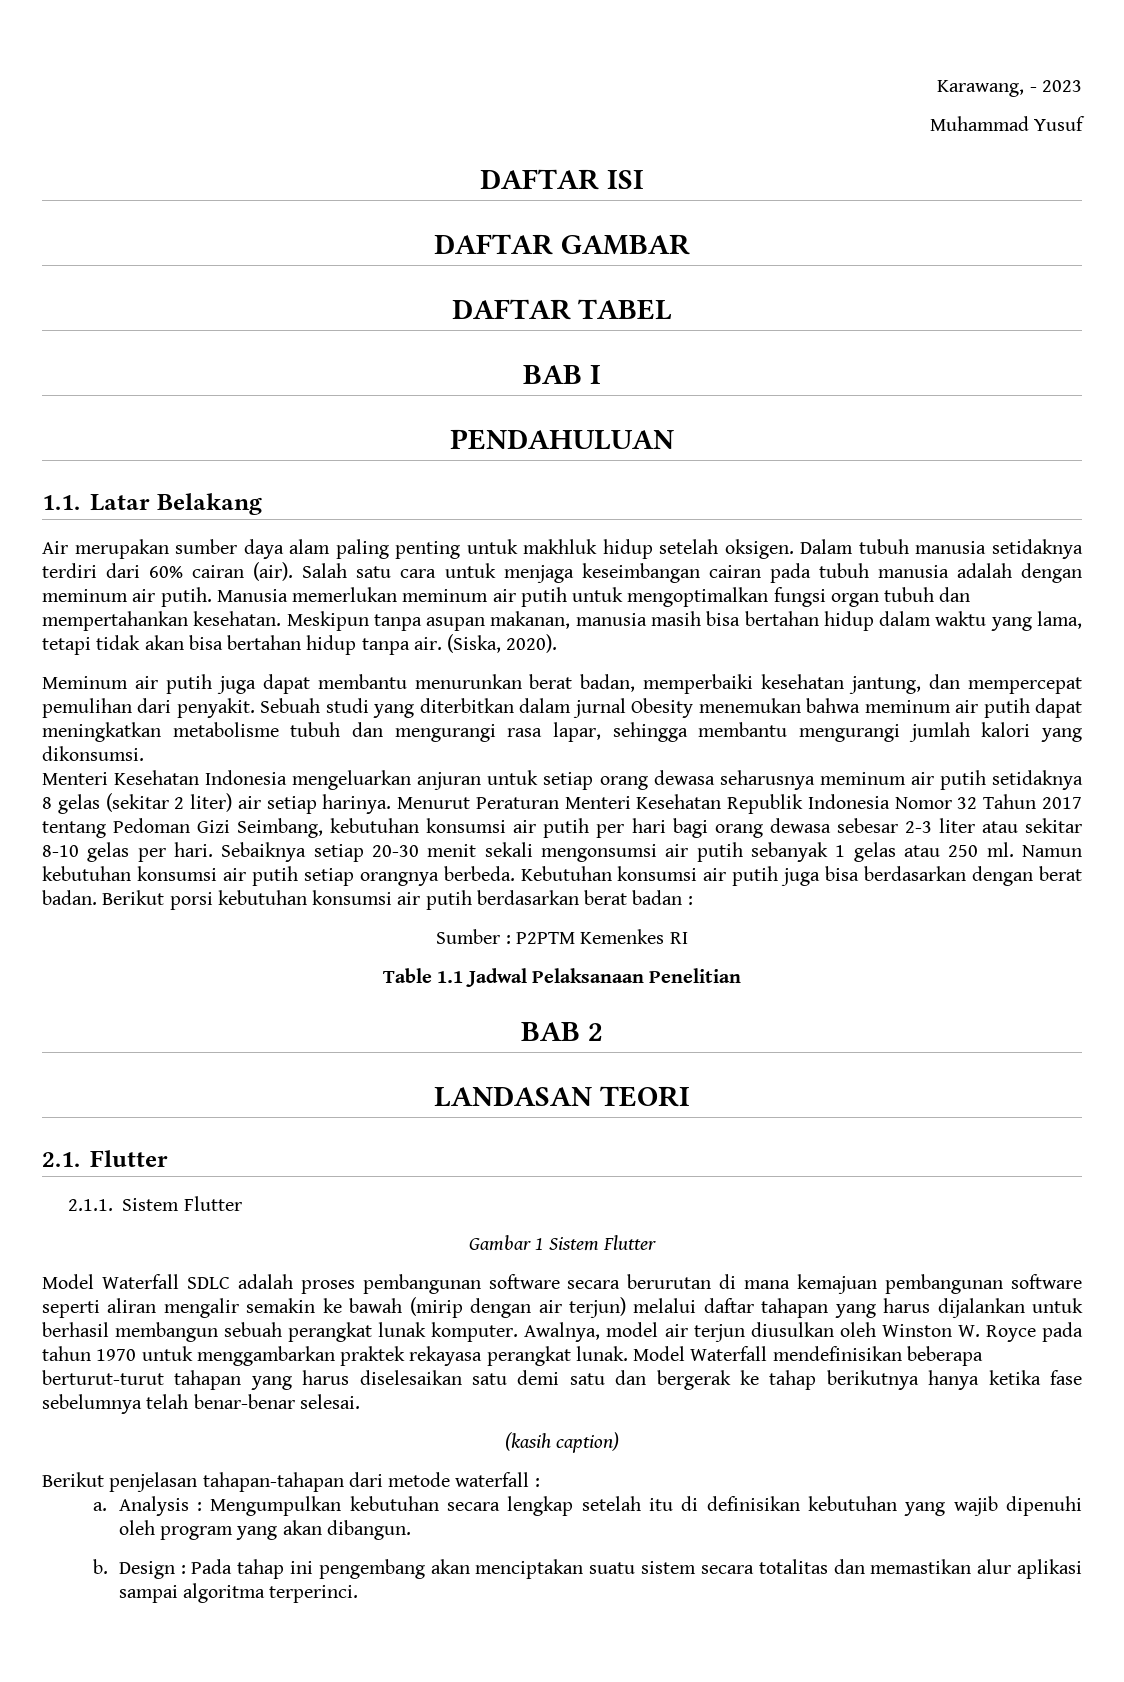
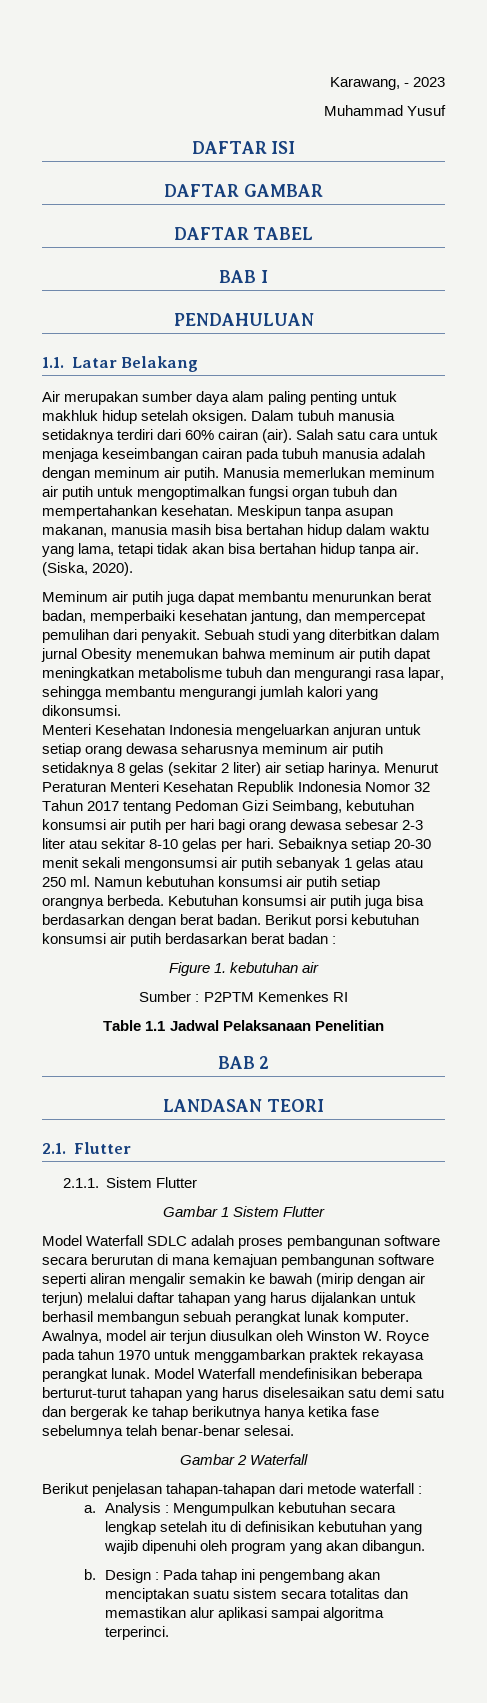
+ Figure 1. kebutuhan air
- (kasih caption)
+ Gambar 2 Waterfall

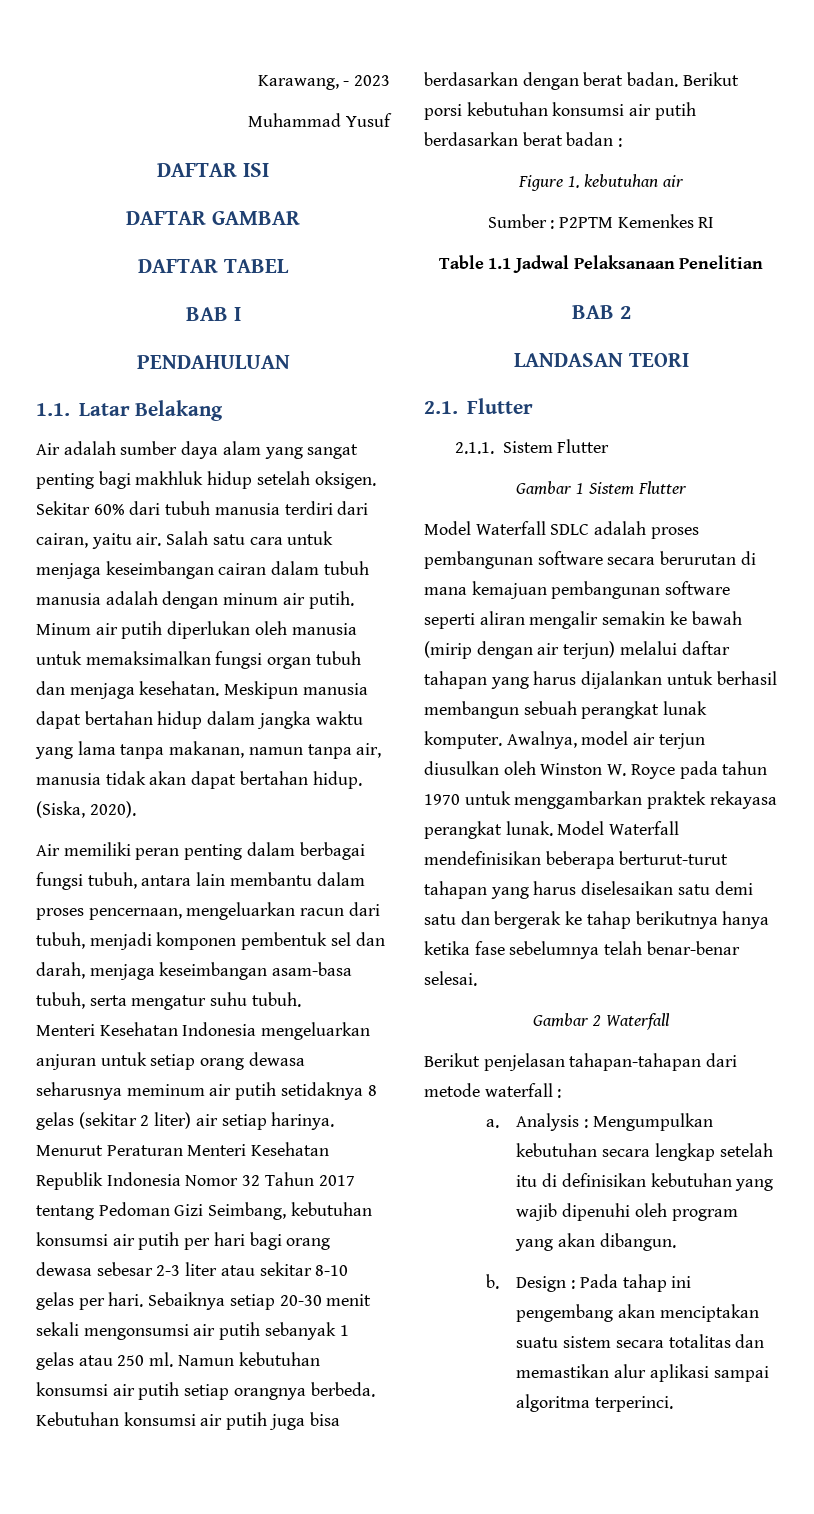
- Air merupakan sumber daya alam paling penting untuk makhluk hidup setelah oksigen.
+ Air adalah sumber daya alam yang sangat penting bagi makhluk hidup setelah oksigen.
- Dalam tubuh manusia setidaknya terdiri dari 60% cairan (air).
+ Sekitar 60% dari tubuh manusia terdiri dari cairan, yaitu air.
- Salah satu cara untuk menjaga keseimbangan cairan pada tubuh manusia adalah dengan meminum air putih.
+ Salah satu cara untuk menjaga keseimbangan cairan dalam tubuh manusia adalah dengan minum air putih.
- Manusia memerlukan meminum air putih untuk mengoptimalkan fungsi organ tubuh dan mempertahankan kesehatan.
+ Minum air putih diperlukan oleh manusia untuk memaksimalkan fungsi organ tubuh dan menjaga kesehatan.
- Meskipun tanpa asupan makanan, manusia masih bisa bertahan hidup dalam waktu yang lama, tetapi tidak akan bisa bertahan hidup tanpa air. (Siska, 2020).
- Meminum air putih juga dapat membantu menurunkan berat badan, memperbaiki kesehatan jantung, dan mempercepat pemulihan dari penyakit. Sebuah studi yang diterbitkan dalam jurnal Obesity menemukan bahwa meminum air putih dapat meningkatkan metabolisme tubuh dan mengurangi rasa lapar, sehingga membantu mengurangi jumlah kalori yang dikonsumsi.
+ Meskipun manusia dapat bertahan hidup dalam jangka waktu yang lama tanpa makanan, namun tanpa air, manusia tidak akan dapat bertahan hidup. (Siska, 2020).
+ Air memiliki peran penting dalam berbagai fungsi tubuh, antara lain membantu dalam proses pencernaan, mengeluarkan racun dari tubuh, menjadi komponen pembentuk sel dan darah, menjaga keseimbangan asam-basa tubuh, serta mengatur suhu tubuh.

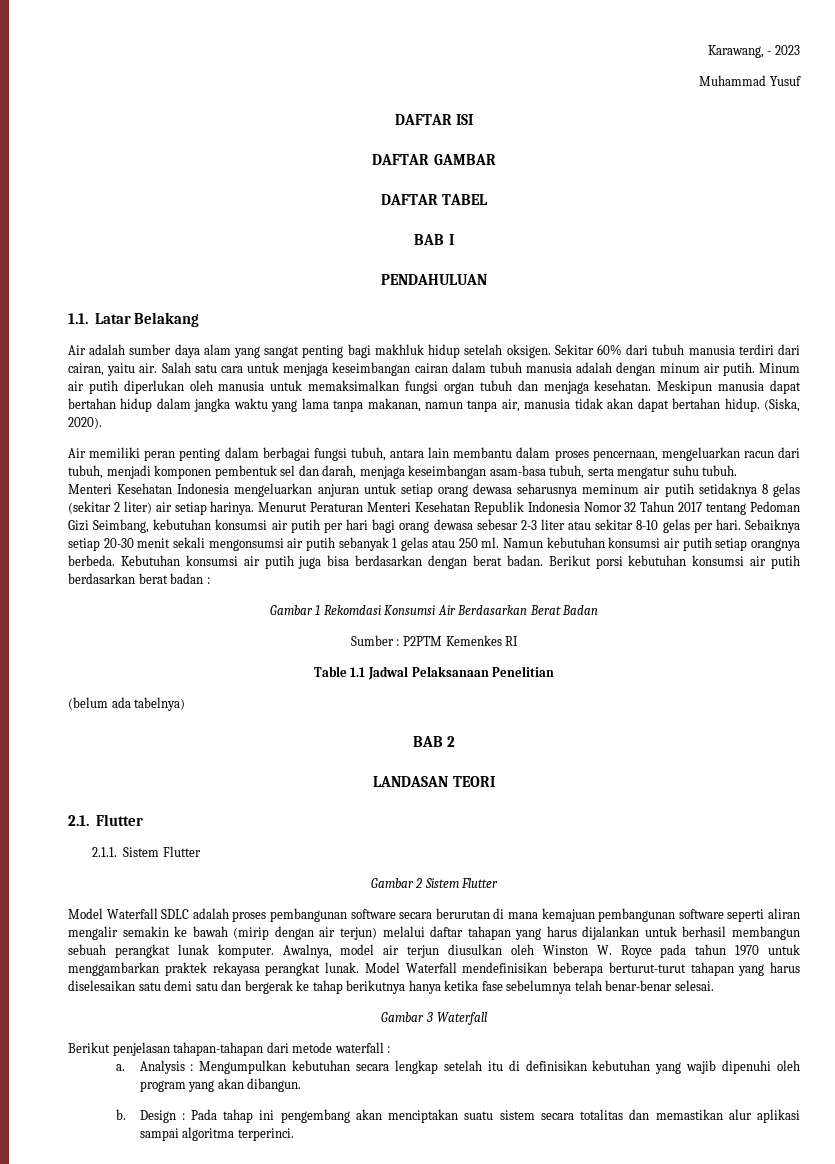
- Figure 1. kebutuhan air
+ Gambar 1 Rekomdasi Konsumsi Air Berdasarkan Berat Badan
+ (belum ada tabelnya)
- Gambar 1 Sistem Flutter
+ Gambar 2 Sistem Flutter
- Gambar 2 Waterfall
+ Gambar 3 Waterfall

